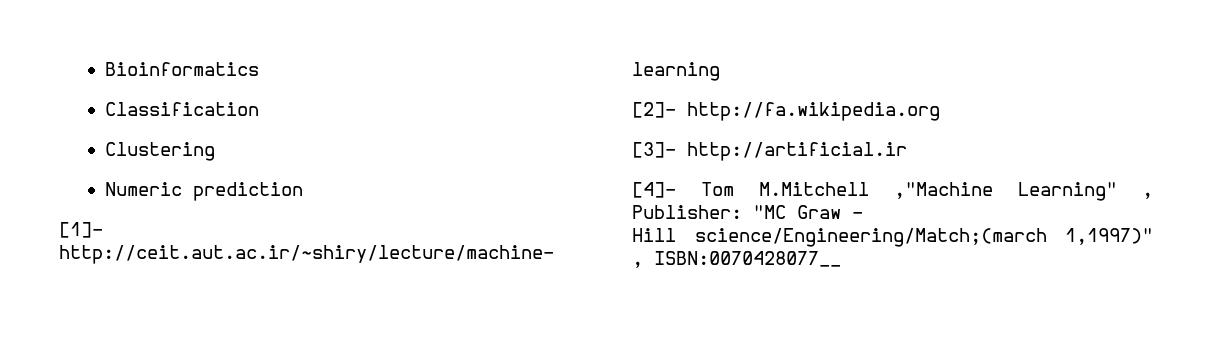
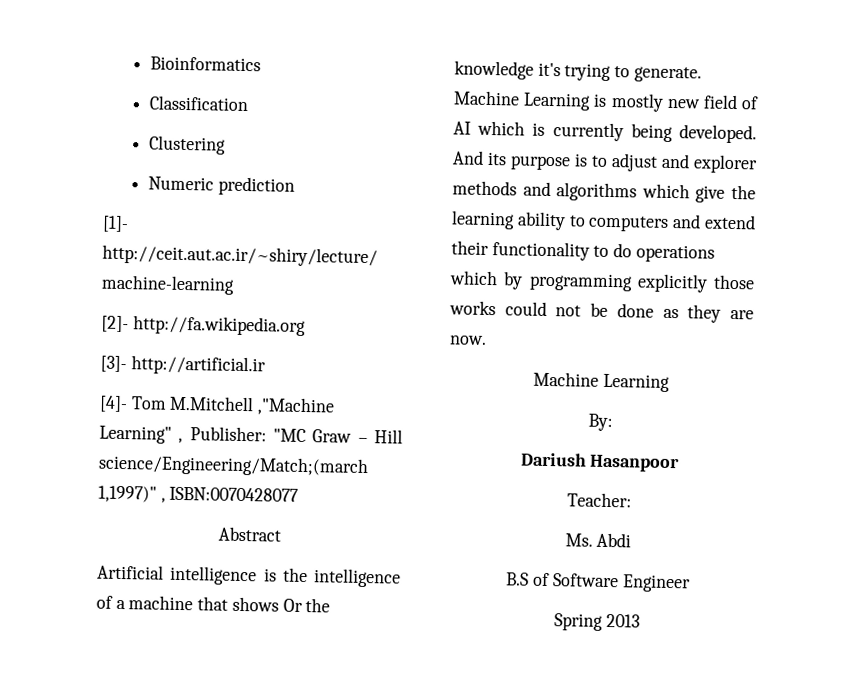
- [4]- Tom M.Mitchell ,"Machine Learning" , Publisher: "MC Graw –
- Hill science/Engineering/Match;(march 1,1997)" , ISBN:0070428077__
+ [4]- Tom M.Mitchell ,"Machine Learning" , Publisher: "MC Graw – Hill science/Engineering/Match;(march 1,1997)" , ISBN:0070428077
+ Abstract
+ Artificial intelligence is the intelligence of a machine that shows Or the knowledge it's trying to generate. Machine Learning is mostly new field of AI which is currently being developed. And its purpose is to adjust and explorer methods and algorithms which give the learning ability to computers and extend their functionality to do operations which by programming explicitly those works could not be done as they are now.
+ Machine Learning
+ By:
+ Dariush Hasanpoor
+ Teacher:
+ Ms. Abdi
+ B.S of Software Engineer
+ Spring 2013

